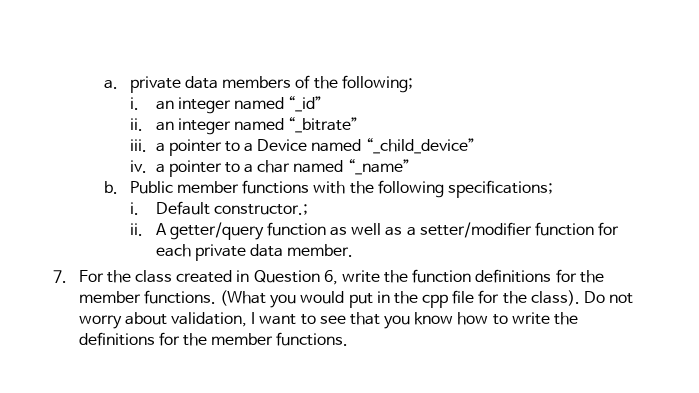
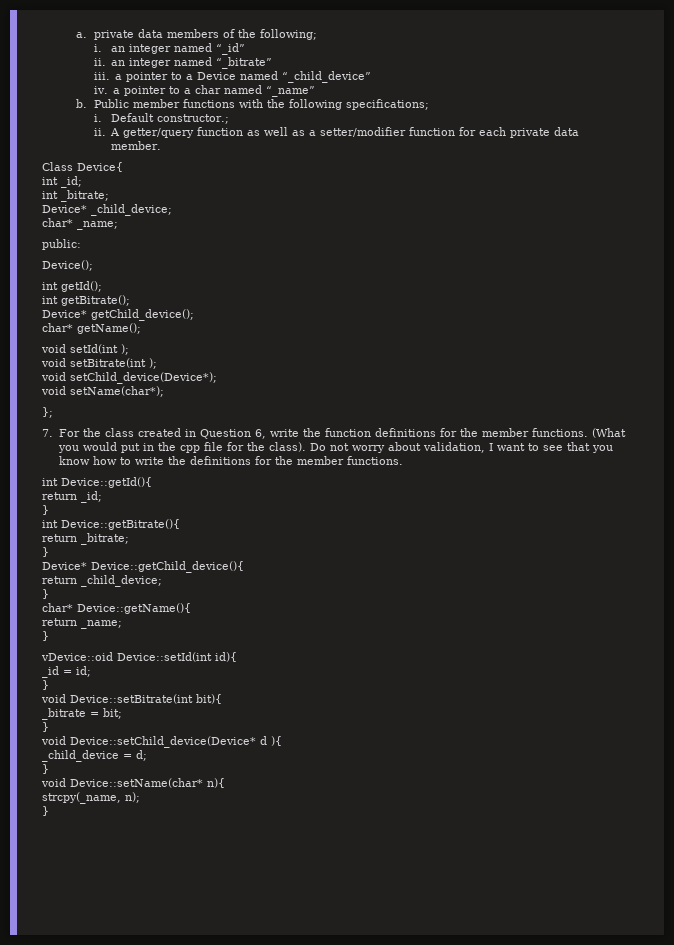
+ Class Device{
+ int _id;
+ int _bitrate;
+ Device* _child_device;
+ char* _name;
+ public:
+ Device();
+ int getId();
+ int getBitrate();
+ Device* getChild_device();
+ char* getName();
+ void setId(int );
+ void setBitrate(int );
+ void setChild_device(Device*);
+ void setName(char*);
+ };
+ int Device::getId(){
+ return _id;
+ }
+ int Device::getBitrate(){
+ return _bitrate;
+ }
+ Device* Device::getChild_device(){
+ return _child_device;
+ }
+ char* Device::getName(){
+ return _name;
+ }
+ vDevice::oid Device::setId(int id){
+ _id = id;
+ }
+ void Device::setBitrate(int bit){
+ _bitrate = bit;
+ }
+ void Device::setChild_device(Device* d ){
+ _child_device = d;
+ }
+ void Device::setName(char* n){
+ strcpy(_name, n);
+ }

